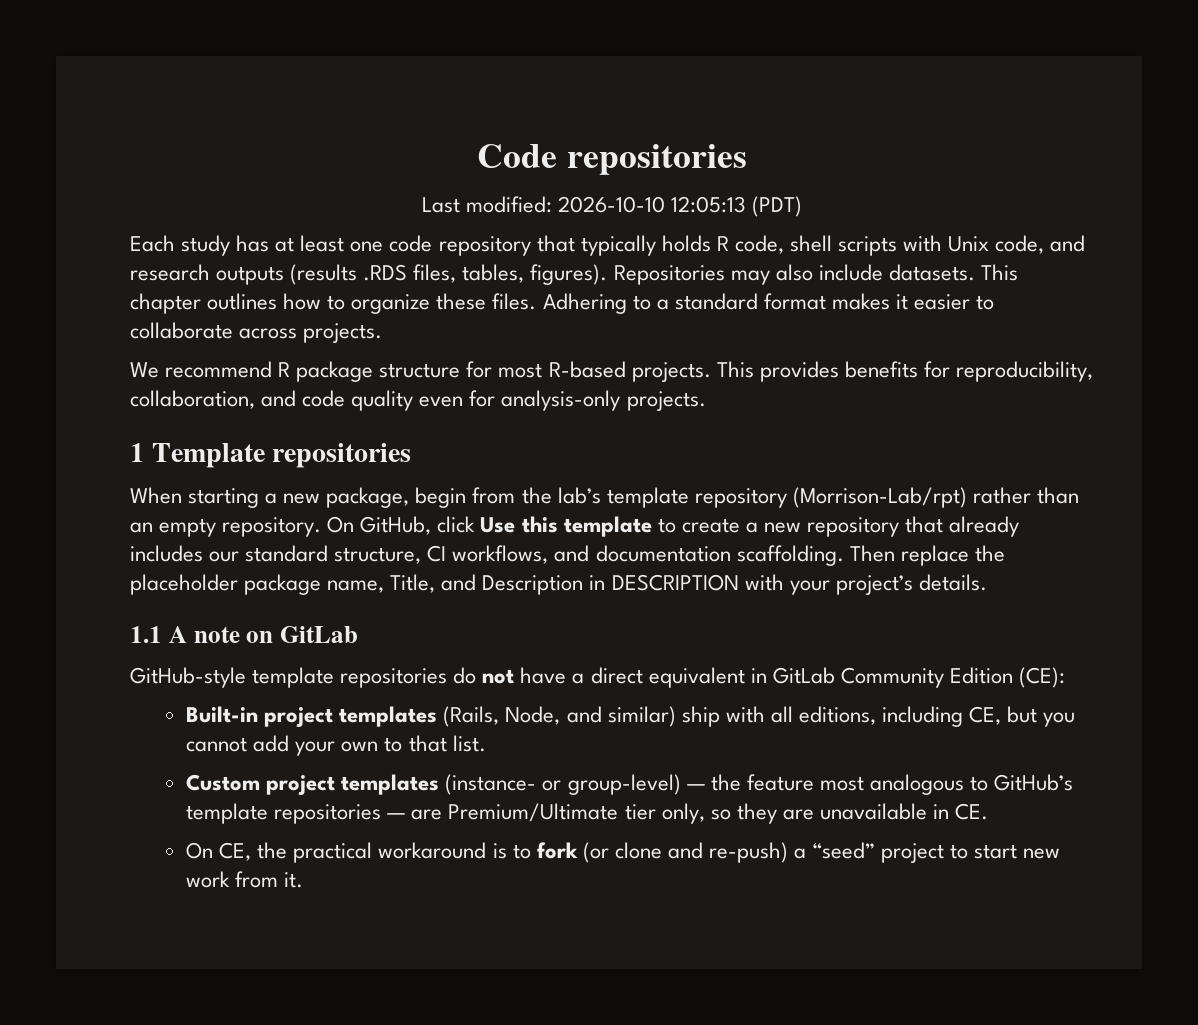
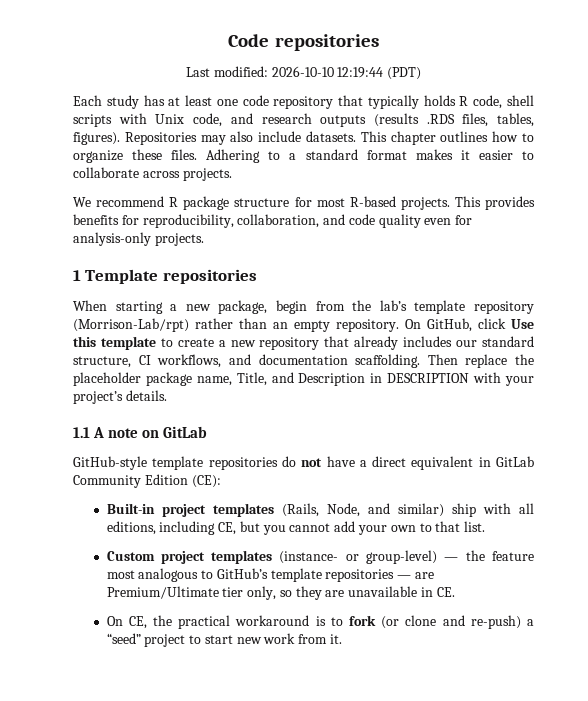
- Last modified: 2026-10-10 12:05:13 (PDT)
+ Last modified: 2026-10-10 12:19:44 (PDT)

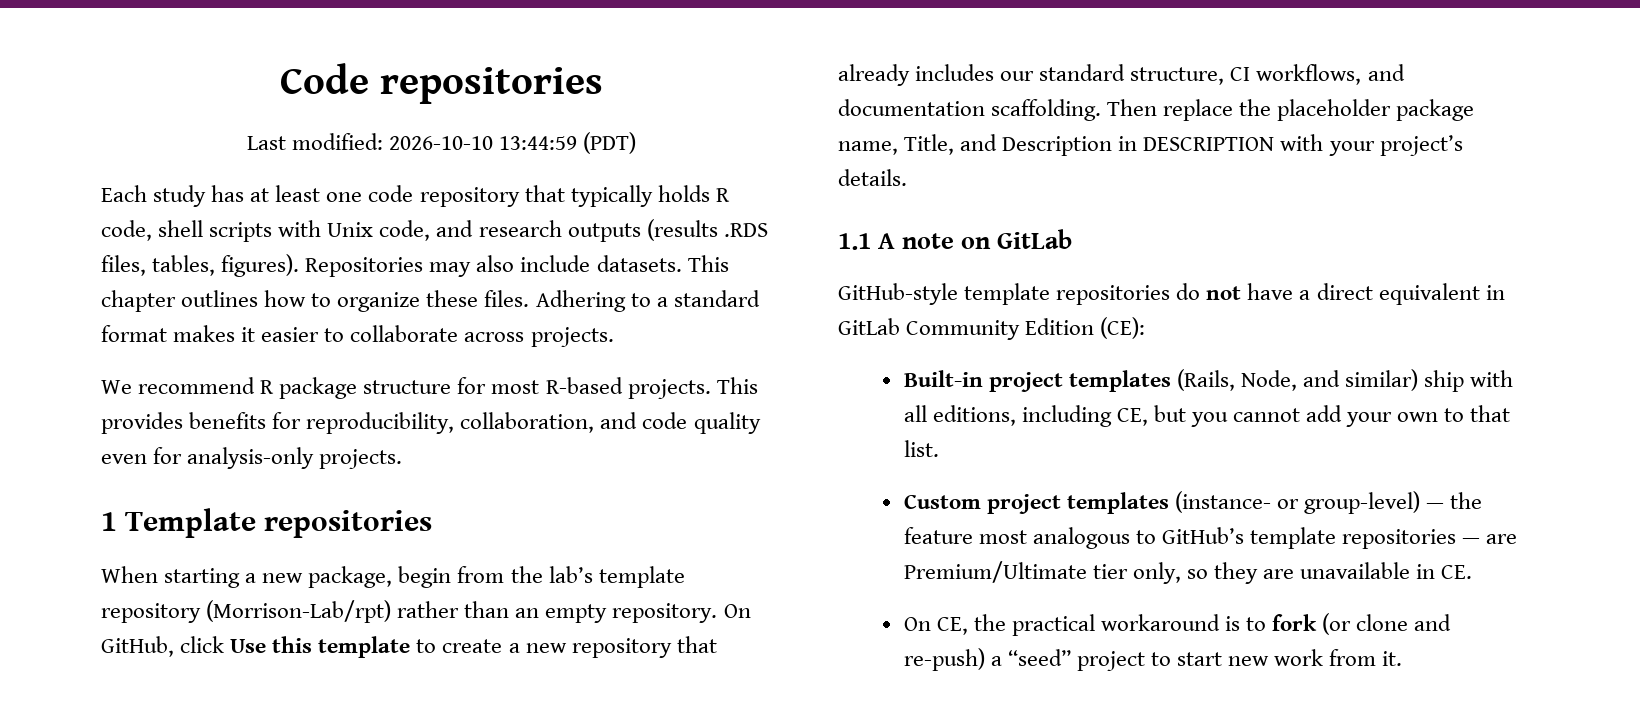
- Last modified: 2026-10-10 12:19:44 (PDT)
+ Last modified: 2026-10-10 13:44:59 (PDT)

